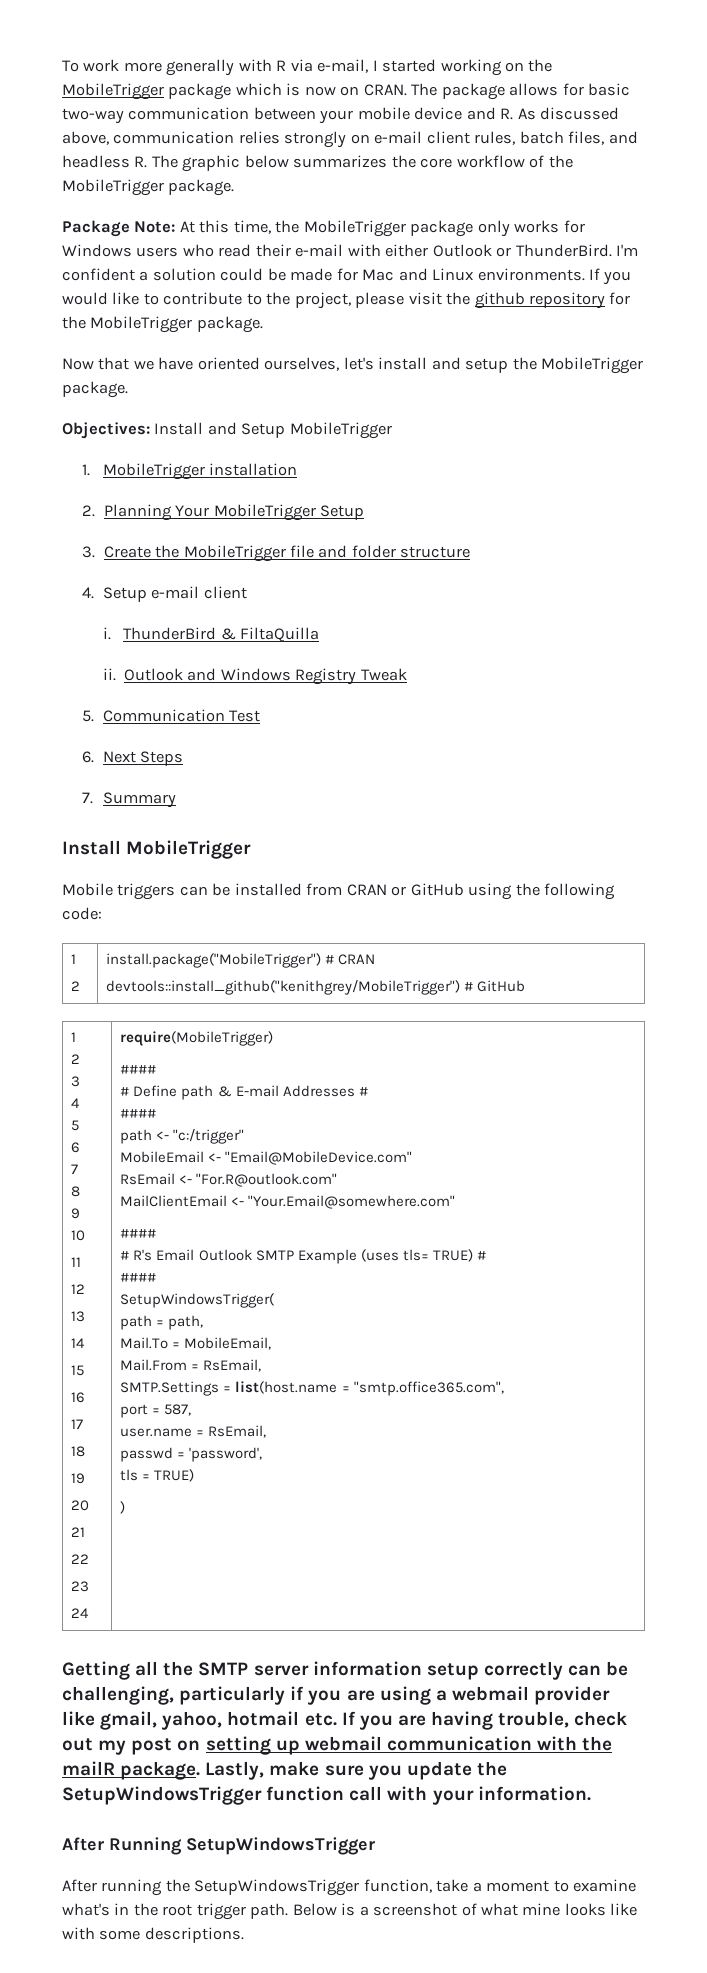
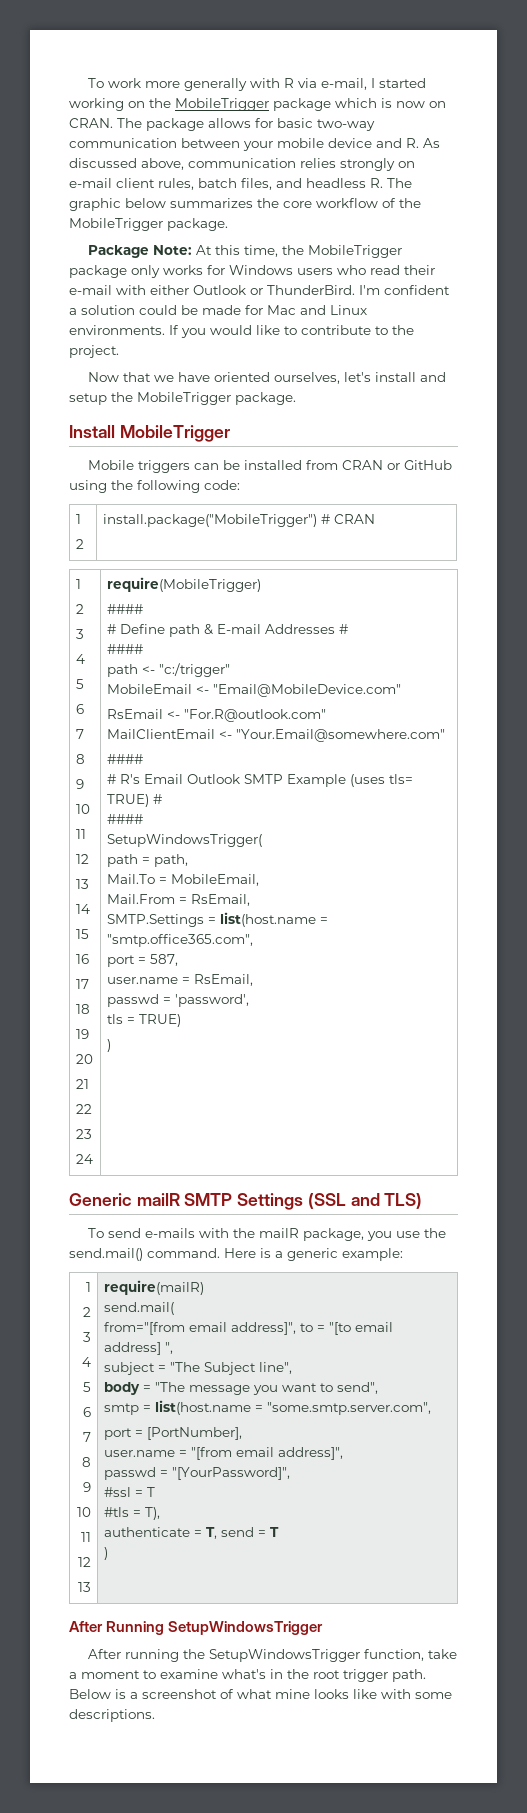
- If you would like to contribute to the project, please visit the github repository for the MobileTrigger package.
+ If you would like to contribute to the project.
- Objectives: Install and Setup MobileTrigger
- 1. MobileTrigger installation
- 2. Planning Your MobileTrigger Setup
- 3. Create the MobileTrigger file and folder structure
- 4. Setup e-mail client
- i. ThunderBird & FiltaQuilla
- ii. Outlook and Windows Registry Tweak
- 5. Communication Test
- 6. Next Steps
- 7. Summary
  Mobile triggers can be installed from CRAN or GitHub using the following code:
  1
  2 | install.package("MobileTrigger") # CRAN
- devtools::install_github("kenithgrey/MobileTrigger") # GitHub
- Getting all the SMTP server information setup correctly can be challenging, particularly if you are using a webmail provider like gmail, yahoo, hotmail etc. If you are having trouble, check out my post on setting up webmail communication with the mailR package. Lastly, make sure you update the SetupWindowsTrigger function call with your information.
+ Generic mailR SMTP Settings (SSL and TLS)
+ To send e-mails with the mailR package, you use the send.mail() command. Here is a generic example:
+ 1
+ 2
+ 3
+ 4
+ 5
+ 6
+ 7
+ 8
+ 9
+ 10
+ 11
+ 12
+ 13 | require(mailR)
+ send.mail(
+ from="[from email address]", to = "[to email address] ",
+ subject = "The Subject line",
+ body = "The message you want to send",
+ smtp = list(host.name = "some.smtp.server.com",
+ port = [PortNumber],
+ user.name = "[from email address]",
+ passwd = "[YourPassword]",
+ #ssl = T
+ #tls = T),
+ authenticate = T, send = T
+ )

